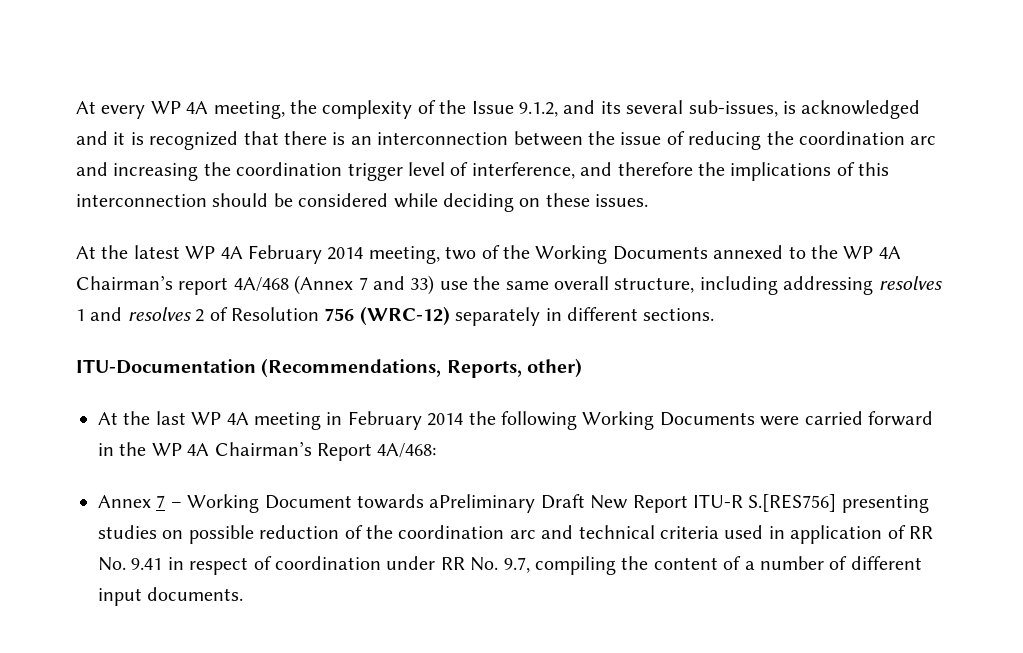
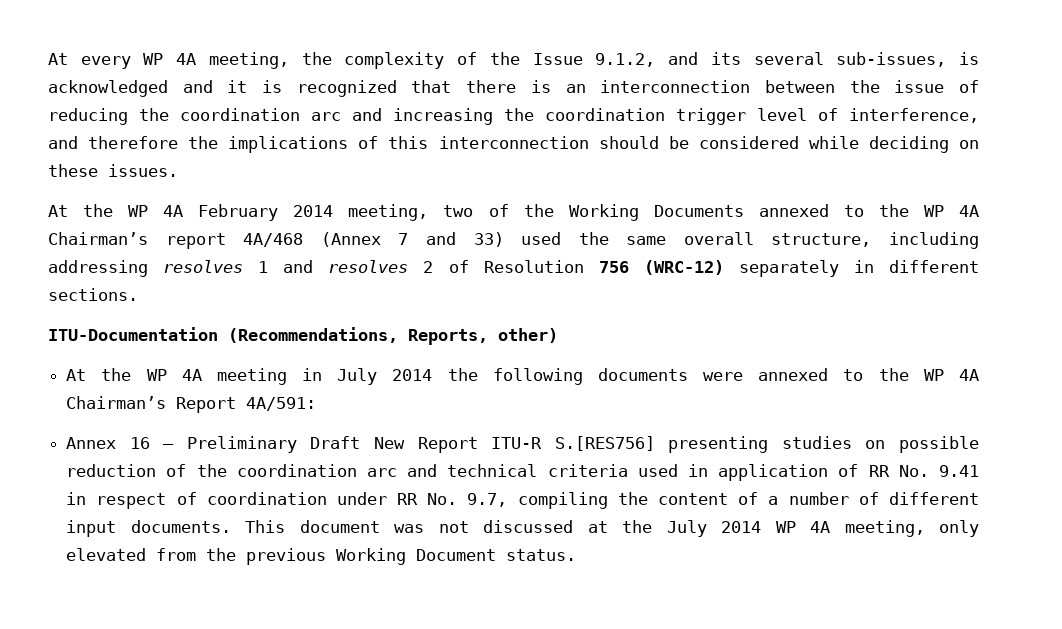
- At the latest WP 4A February 2014 meeting, two of the Working Documents annexed to the WP 4A Chairman’s report 4A/468 (Annex 7 and 33) use the same overall structure, including addressing resolves 1 and resolves 2 of Resolution 756 (WRC-12) separately in different sections.
+ At the WP 4A February 2014 meeting, two of the Working Documents annexed to the WP 4A Chairman’s report 4A/468 (Annex 7 and 33) used the same overall structure, including addressing resolves 1 and resolves 2 of Resolution 756 (WRC-12) separately in different sections.
- At the last WP 4A meeting in February 2014 the following Working Documents were carried forward in the WP 4A Chairman’s Report 4A/468:
+ At the WP 4A meeting in July 2014 the following documents were annexed to the WP 4A Chairman’s Report 4A/591:
- Annex 7 – Working Document towards aPreliminary Draft New Report ITU-R S.[RES756] presenting studies on possible reduction of the coordination arc and technical criteria used in application of RR No. 9.41 in respect of coordination under RR No. 9.7, compiling the content of a number of different input documents.
+ Annex 16 – Preliminary Draft New Report ITU-R S.[RES756] presenting studies on possible reduction of the coordination arc and technical criteria used in application of RR No. 9.41 in respect of coordination under RR No. 9.7, compiling the content of a number of different input documents.
+ This document was not discussed at the July 2014 WP 4A meeting, only elevated from the previous Working Document status.

